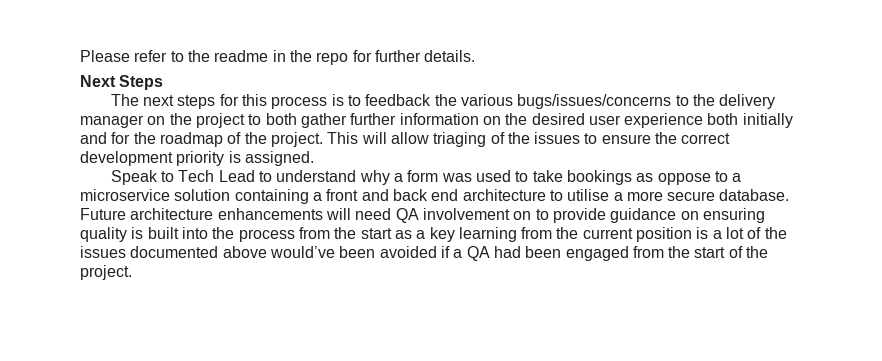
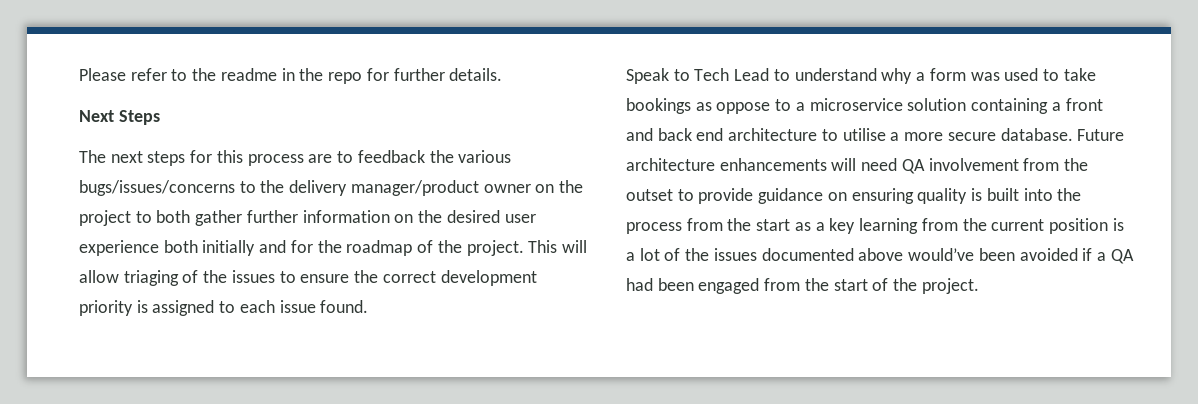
- The next steps for this process is to feedback the various bugs/issues/concerns to the delivery manager on the project to both gather further information on the desired user experience both initially and for the roadmap of the project.
+ The next steps for this process are to feedback the various bugs/issues/concerns to the delivery manager/product owner on the project to both gather further information on the desired user experience both initially and for the roadmap of the project.
- This will allow triaging of the issues to ensure the correct development priority is assigned.
+ This will allow triaging of the issues to ensure the correct development priority is assigned to each issue found.
- Future architecture enhancements will need QA involvement on to provide guidance on ensuring quality is built into the process from the start as a key learning from the current position is a lot of the issues documented above would’ve been avoided if a QA had been engaged from the start of the project.
+ Future architecture enhancements will need QA involvement from the outset to provide guidance on ensuring quality is built into the process from the start as a key learning from the current position is a lot of the issues documented above would’ve been avoided if a QA had been engaged from the start of the project.

